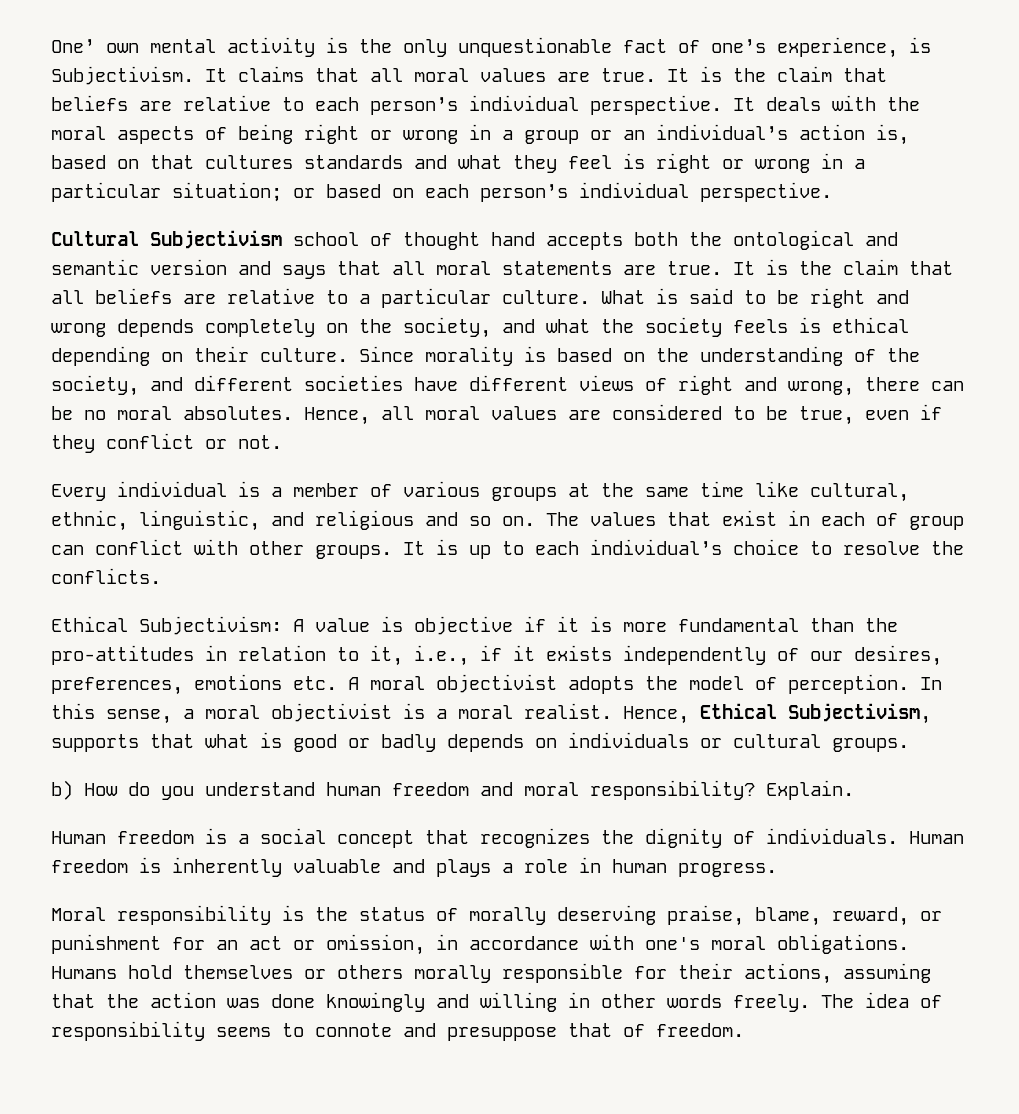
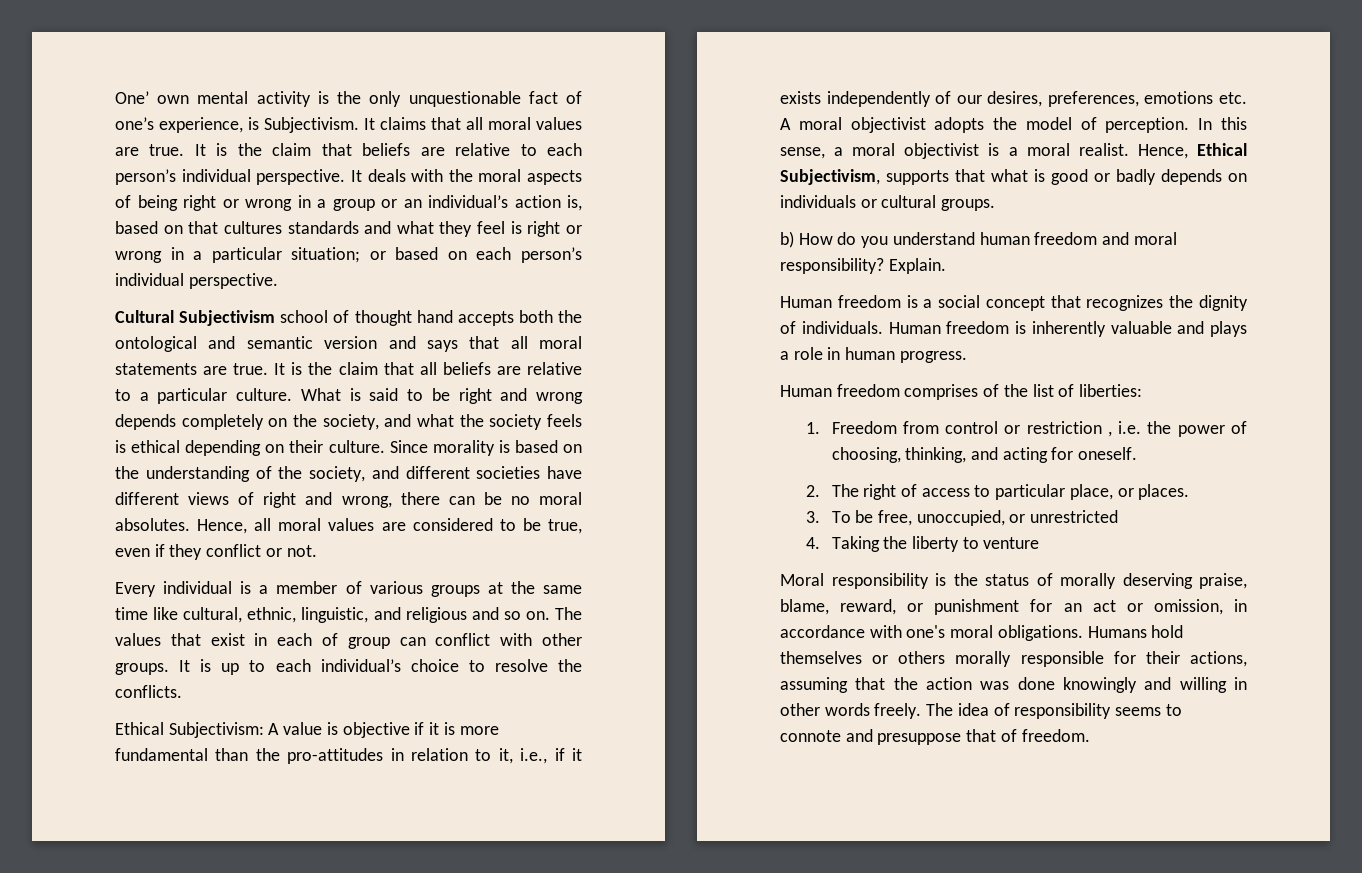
+ Human freedom comprises of the list of liberties:
+ 1. Freedom from control or restriction , i.e. the power of choosing, thinking, and acting for oneself.
+ 2. The right of access to particular place, or places.
+ 3. To be free, unoccupied, or unrestricted
+ 4. Taking the liberty to venture

